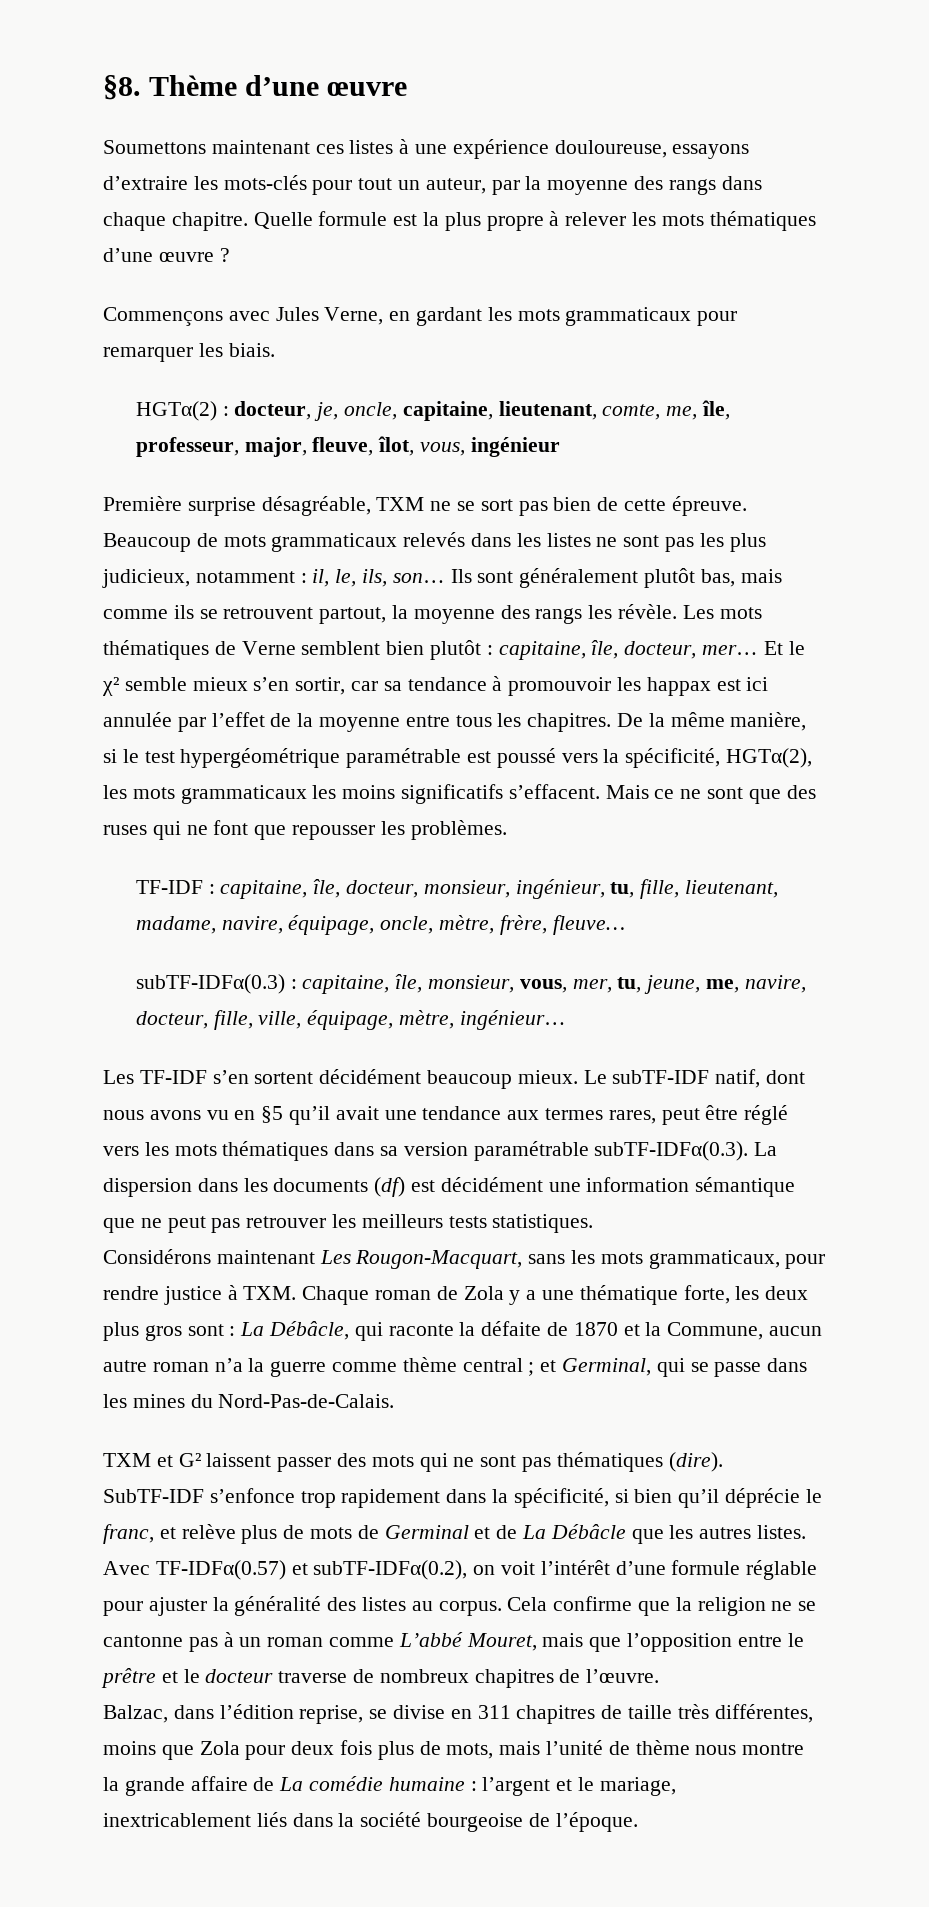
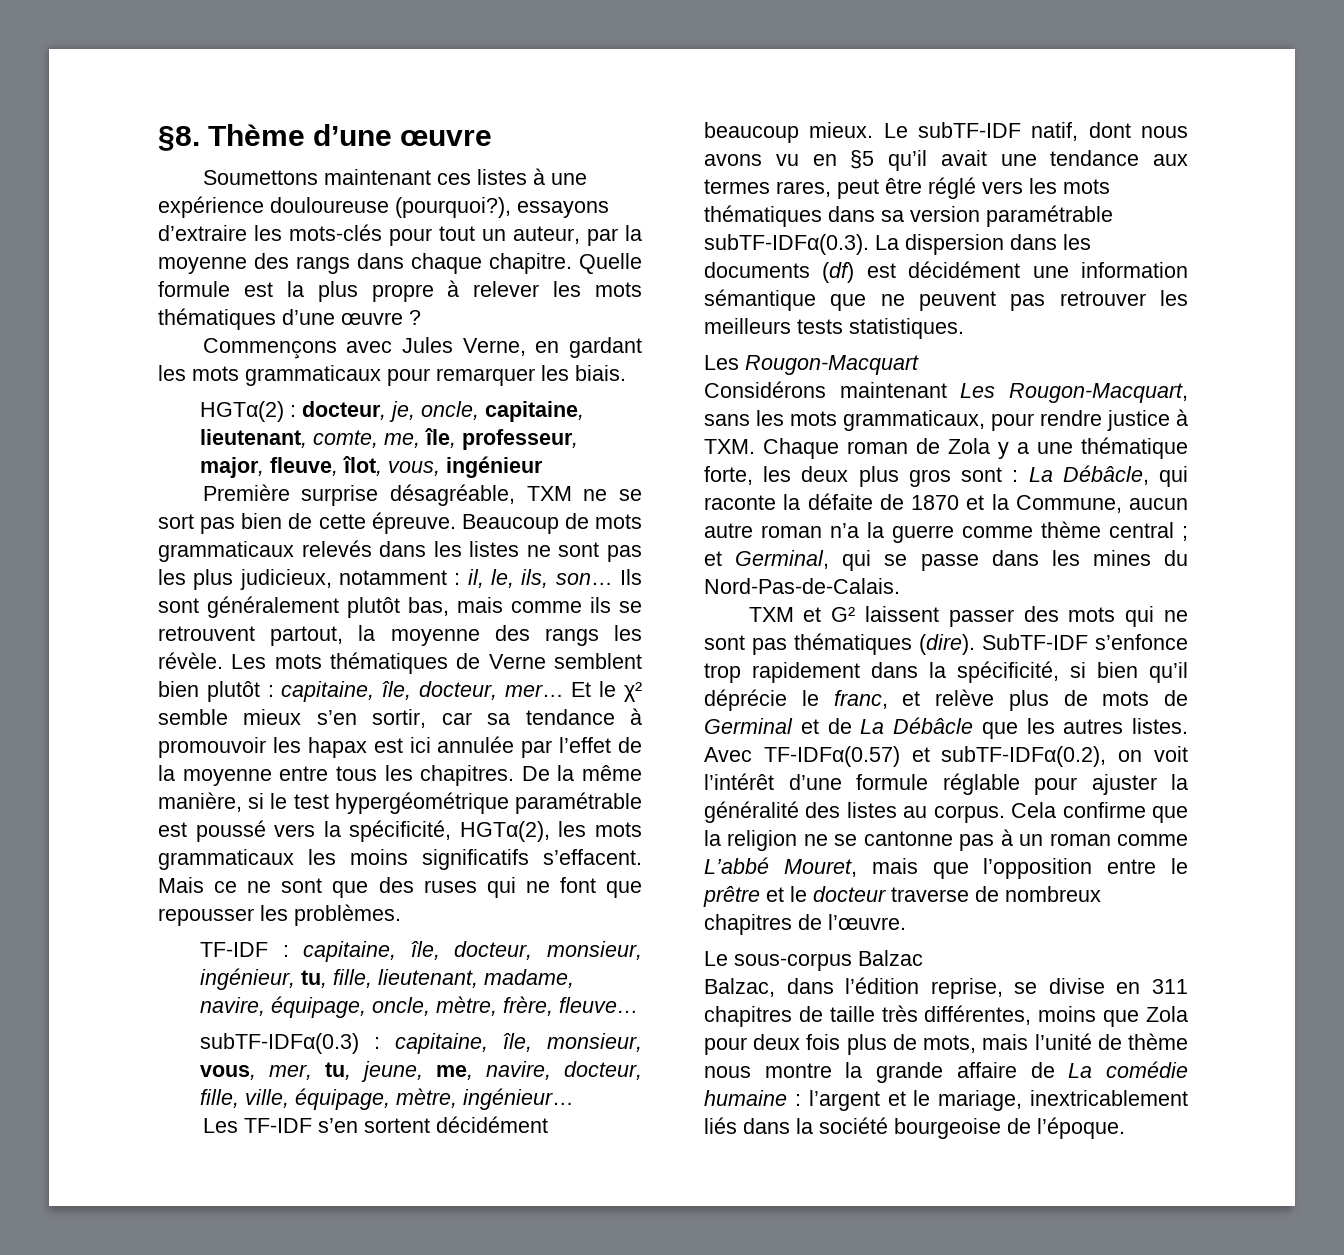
- Soumettons maintenant ces listes à une expérience douloureuse, essayons d’extraire les mots-clés pour tout un auteur, par la moyenne des rangs dans chaque chapitre.
+ Soumettons maintenant ces listes à une expérience douloureuse (pourquoi?), essayons d’extraire les mots-clés pour tout un auteur, par la moyenne des rangs dans chaque chapitre.
- Et le χ² semble mieux s’en sortir, car sa tendance à promouvoir les happax est ici annulée par l’effet de la moyenne entre tous les chapitres.
+ Et le χ² semble mieux s’en sortir, car sa tendance à promouvoir les hapax est ici annulée par l’effet de la moyenne entre tous les chapitres.
- Le subTF-IDF natif, dont nous avons vu en §5 qu’il avait une tendance aux termes rares, peut être réglé vers les mots thématiques dans sa version paramétrable subTF-IDFα(0.3). La dispersion dans les documents (df) est décidément une information sémantique que ne peut pas retrouver les meilleurs tests statistiques.
+ Le subTF-IDF natif, dont nous avons vu en §5 qu’il avait une tendance aux termes rares, peut être réglé vers les mots thématiques dans sa version paramétrable subTF-IDFα(0.3). La dispersion dans les documents (df) est décidément une information sémantique que ne peuvent pas retrouver les meilleurs tests statistiques.
+ Les Rougon-Macquart
+ Le sous-corpus Balzac

